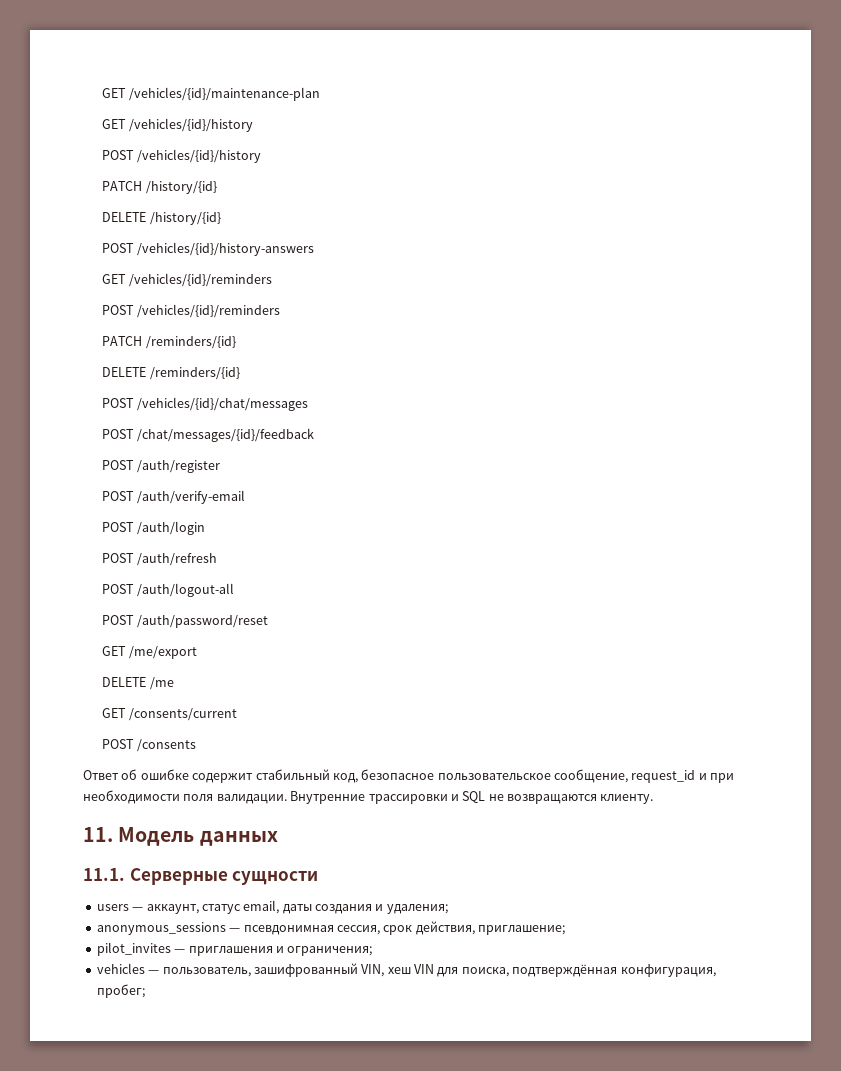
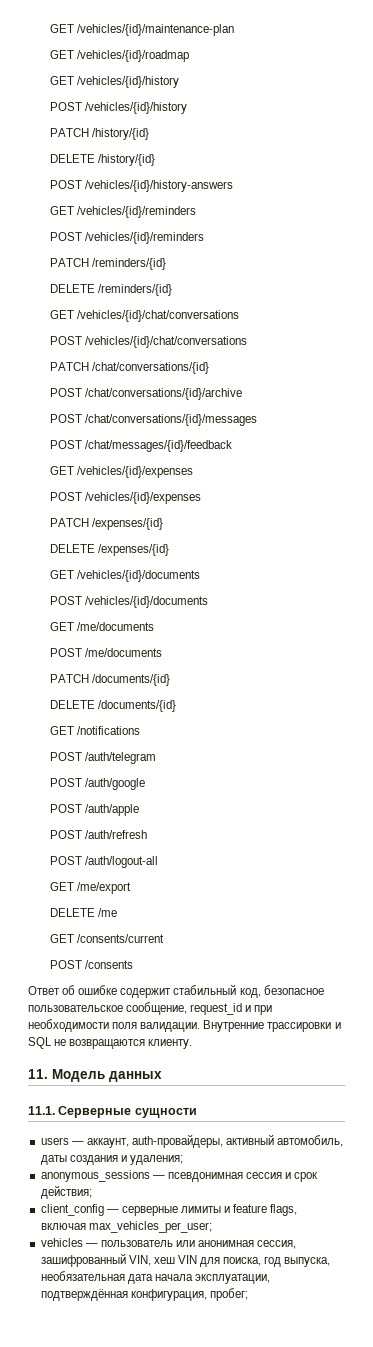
+ GET /vehicles/{id}/roadmap
- POST /vehicles/{id}/chat/messages
+ GET /vehicles/{id}/chat/conversations
+ POST /vehicles/{id}/chat/conversations
+ PATCH /chat/conversations/{id}
+ POST /chat/conversations/{id}/archive
+ POST /chat/conversations/{id}/messages
- POST /auth/register
- POST /auth/verify-email
- POST /auth/login
+ GET /vehicles/{id}/expenses
+ POST /vehicles/{id}/expenses
+ PATCH /expenses/{id}
+ DELETE /expenses/{id}
+ GET /vehicles/{id}/documents
+ POST /vehicles/{id}/documents
+ GET /me/documents
+ POST /me/documents
+ PATCH /documents/{id}
+ DELETE /documents/{id}
+ GET /notifications
+ POST /auth/telegram
+ POST /auth/google
+ POST /auth/apple
- POST /auth/password/reset
- users — аккаунт, статус email, даты создания и удаления;
+ users — аккаунт, auth-провайдеры, активный автомобиль, даты создания и удаления;
- anonymous_sessions — псевдонимная сессия, срок действия, приглашение;
- pilot_invites — приглашения и ограничения;
- vehicles — пользователь, зашифрованный VIN, хеш VIN для поиска, подтверждённая конфигурация, пробег;
+ anonymous_sessions — псевдонимная сессия и срок действия;
+ client_config — серверные лимиты и feature flags, включая max_vehicles_per_user;
+ vehicles — пользователь или анонимная сессия, зашифрованный VIN, хеш VIN для поиска, год выпуска, необязательная дата начала эксплуатации, подтверждённая конфигурация, пробег;

